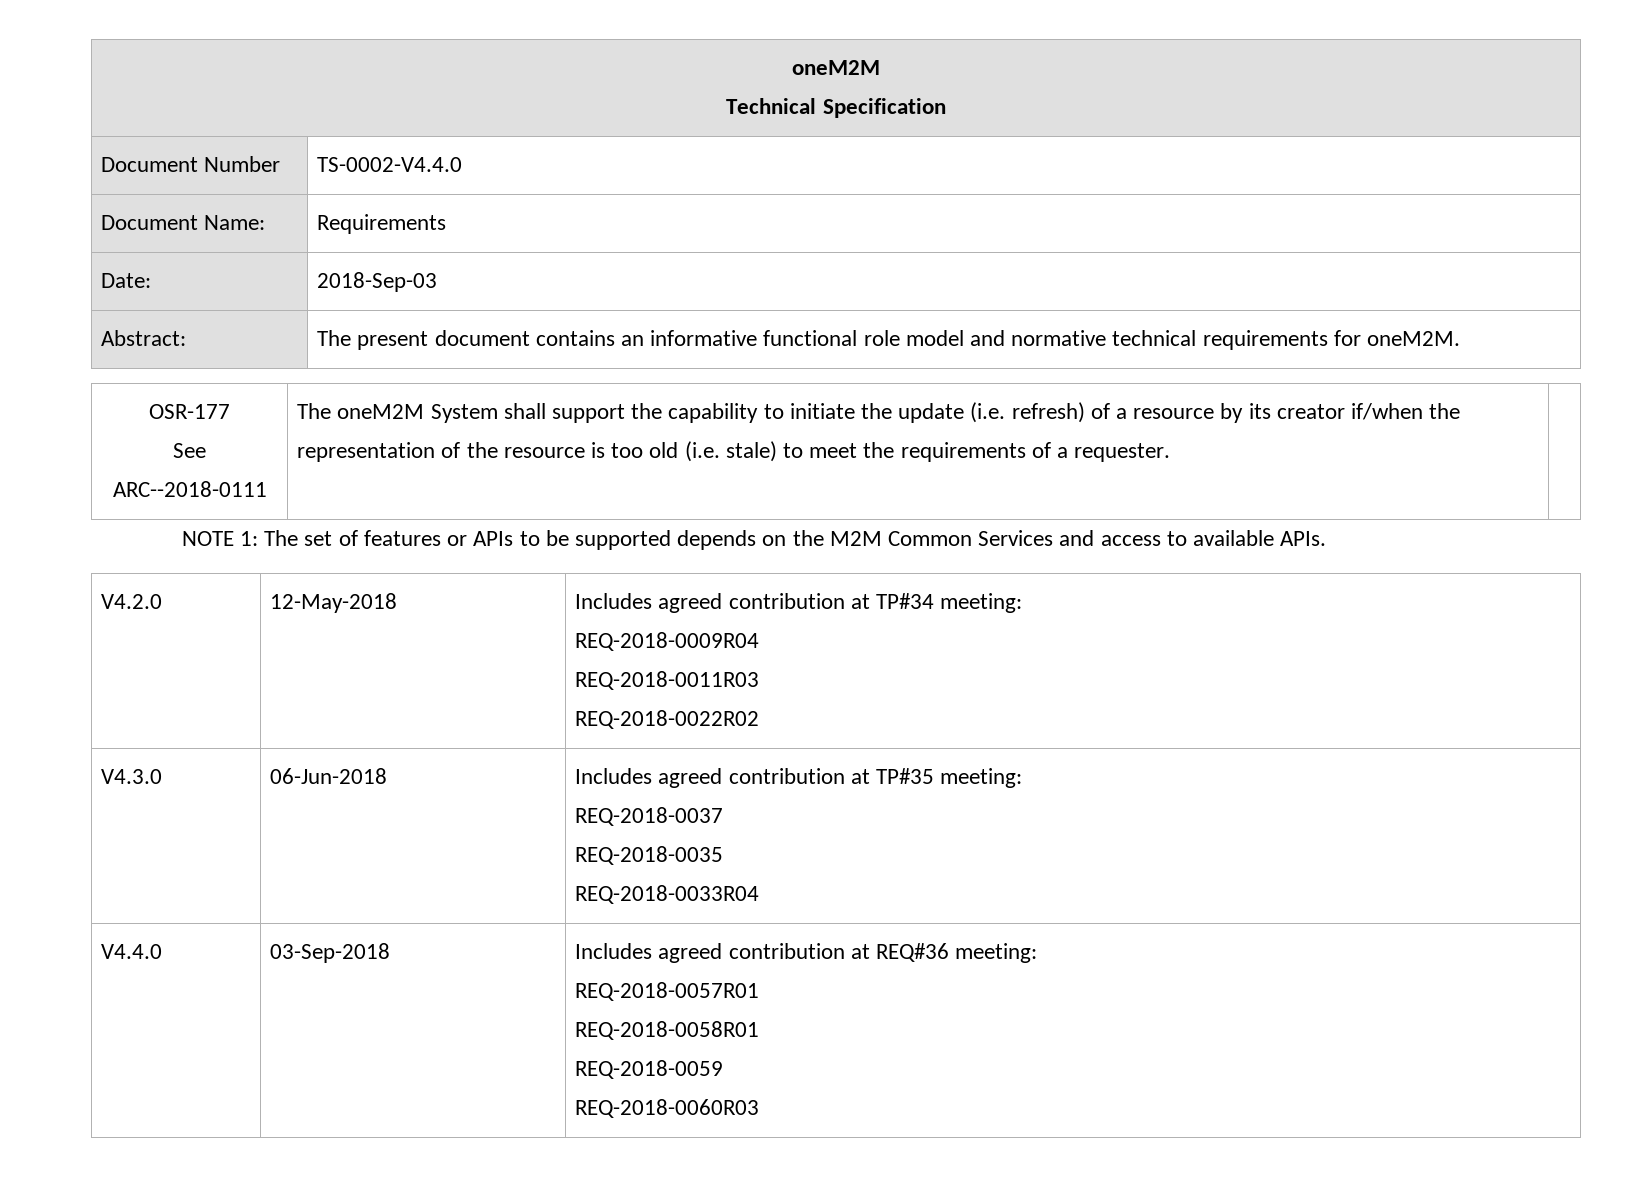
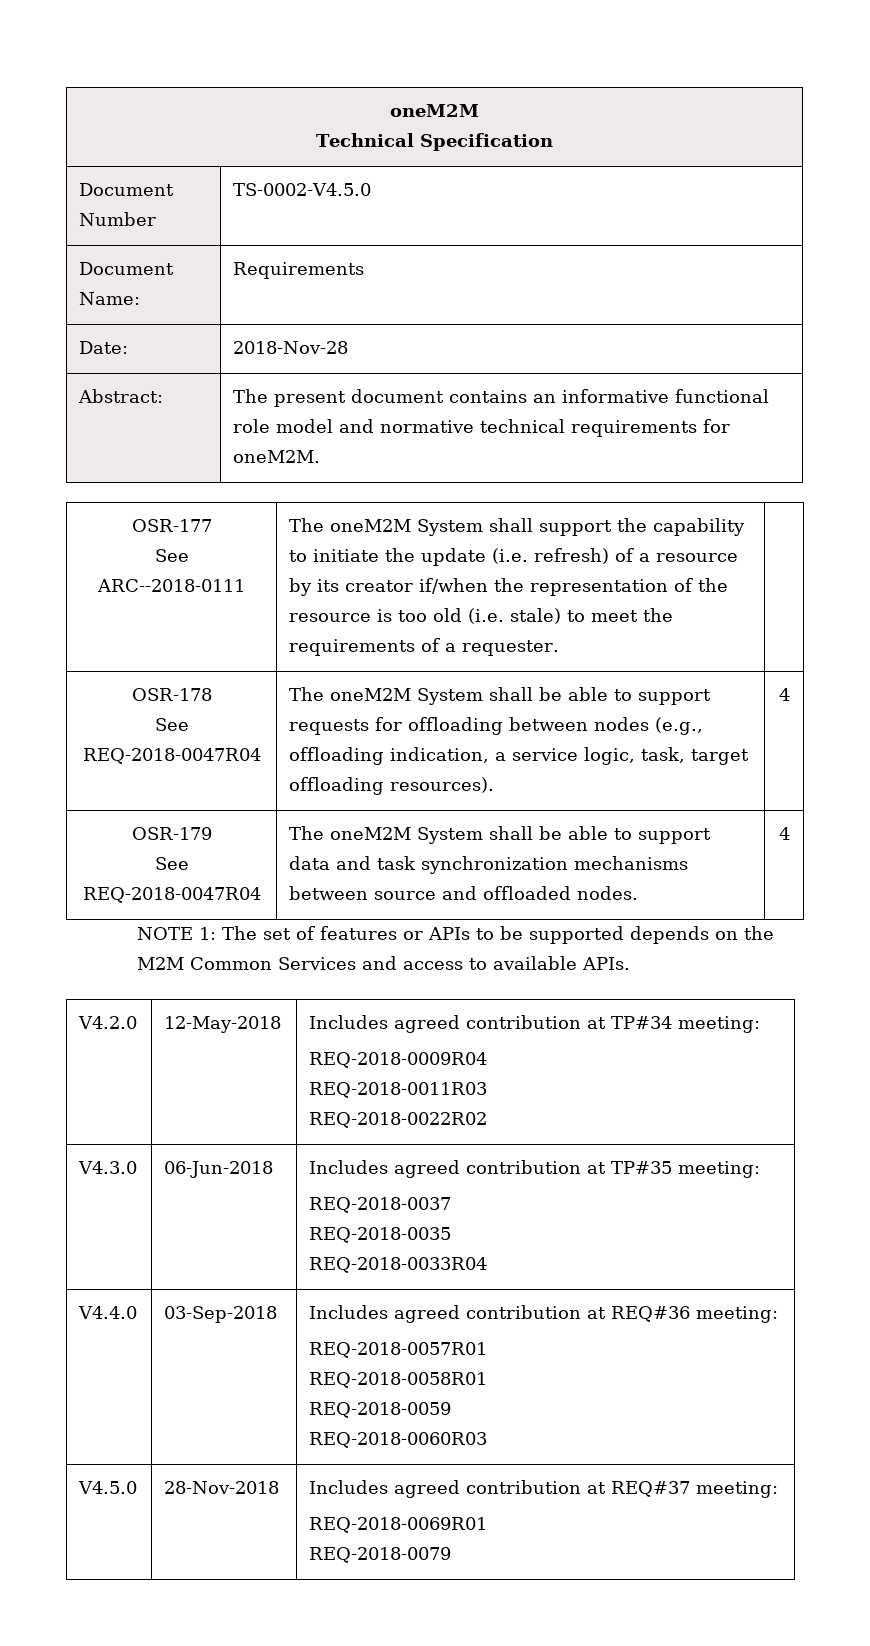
- Document Number | TS-0002-V4.4.0
+ Document Number | TS-0002-V4.5.0
- Date: | 2018-Sep-03
+ Date: | 2018-Nov-28
+ OSR-178
+ See REQ-2018-0047R04 | The oneM2M System shall be able to support requests for offloading between nodes (e.g., offloading indication, a service logic, task, target offloading resources). | 4
+ OSR-179
+ See REQ-2018-0047R04 | The oneM2M System shall be able to support data and task synchronization mechanisms between source and offloaded nodes. | 4
+ V4.5.0 | 28-Nov-2018 | Includes agreed contribution at REQ#37 meeting:
+ REQ-2018-0069R01
+ REQ-2018-0079

